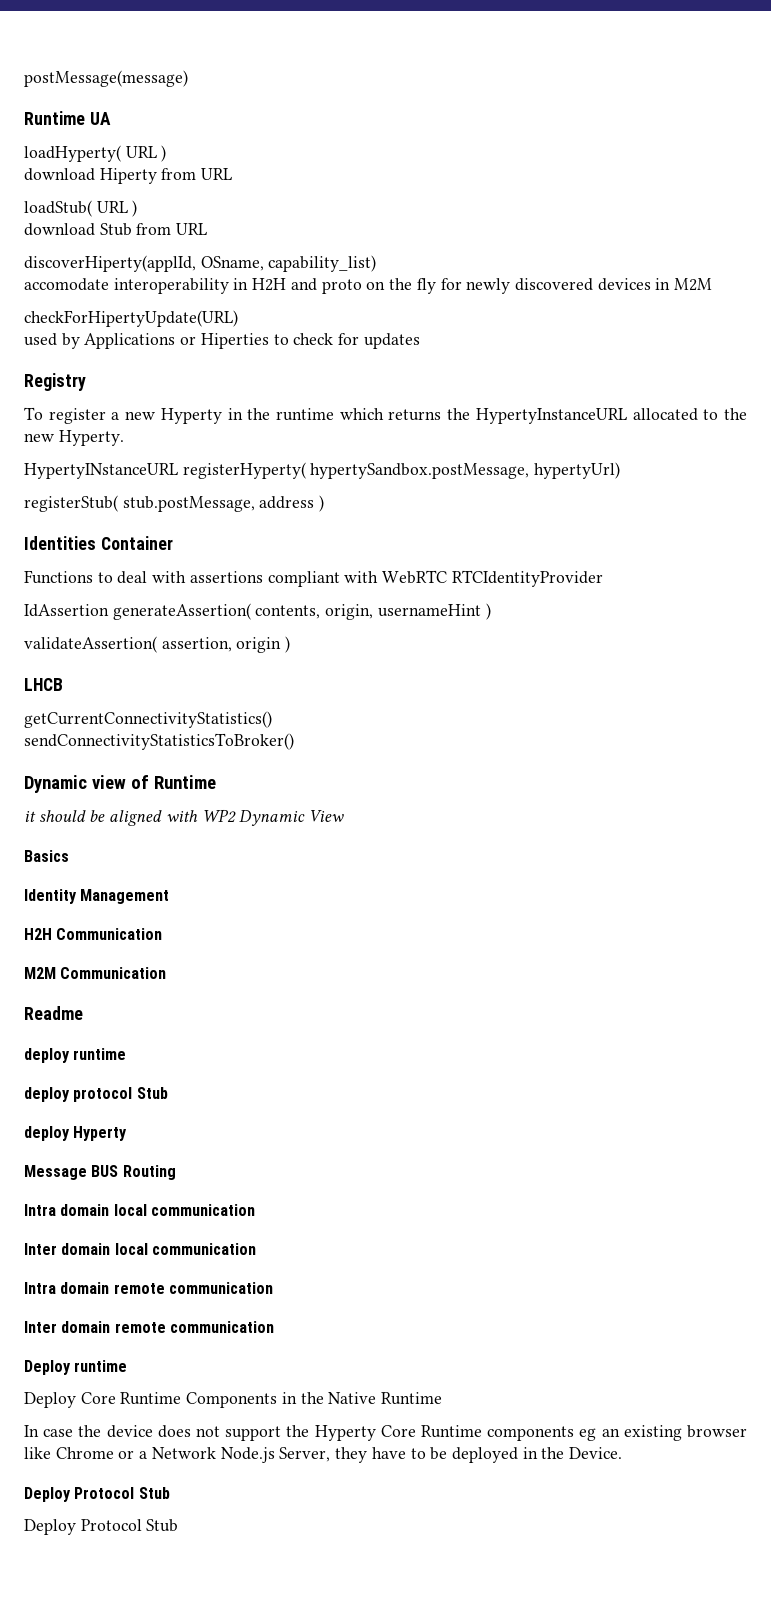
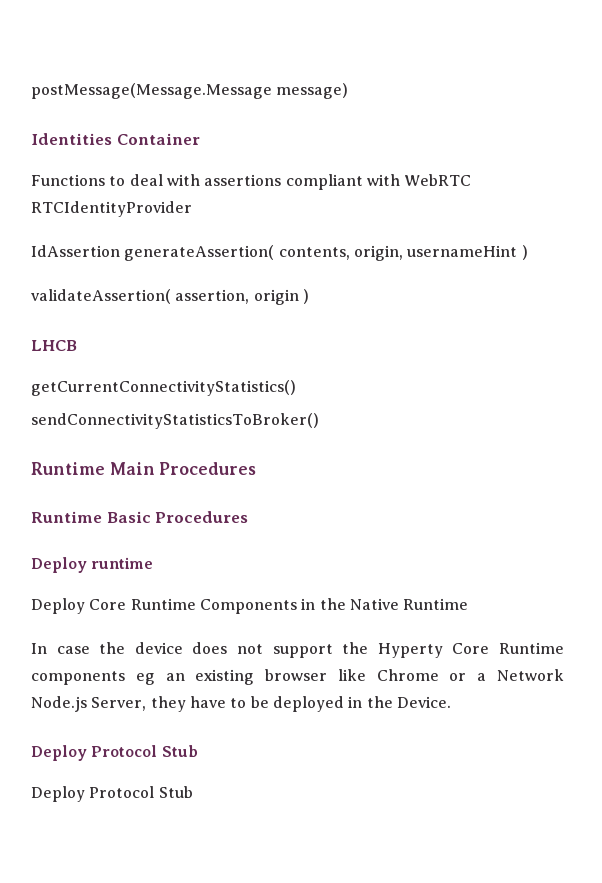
- postMessage(message)
- Runtime UA
- loadHyperty( URL )
- download Hiperty from URL
- loadStub( URL )
- download Stub from URL
- discoverHiperty(applId, OSname, capability_list)
- accomodate interoperability in H2H and proto on the fly for newly discovered devices in M2M
- checkForHipertyUpdate(URL)
- used by Applications or Hiperties to check for updates
- Registry
- To register a new Hyperty in the runtime which returns the HypertyInstanceURL allocated to the new Hyperty.
- HypertyINstanceURL registerHyperty( hypertySandbox.postMessage, hypertyUrl)
- registerStub( stub.postMessage, address )
+ postMessage(Message.Message message)
- Dynamic view of Runtime
- it should be aligned with WP2 Dynamic View
- Basics
- Identity Management
- H2H Communication
- M2M Communication
- Readme
- deploy runtime
- deploy protocol Stub
- deploy Hyperty
- Message BUS Routing
- Intra domain local communication
- Inter domain local communication
- Intra domain remote communication
- Inter domain remote communication
+ Runtime Main Procedures
+ Runtime Basic Procedures

